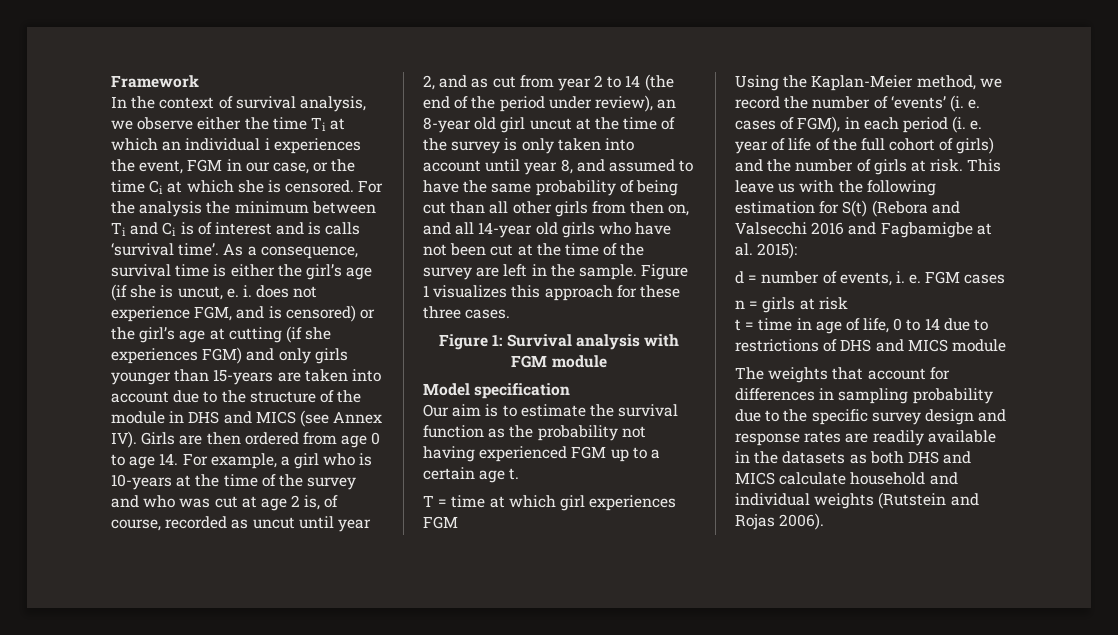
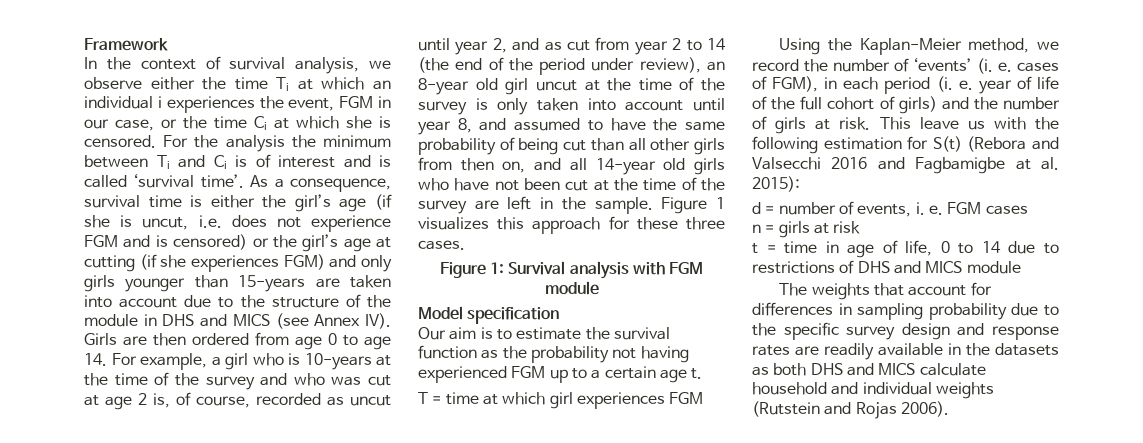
- For the analysis the minimum between Ti and Ci is of interest and is calls ‘survival time’.
+ For the analysis the minimum between Ti and Ci is of interest and is called ‘survival time’.
- As a consequence, survival time is either the girl’s age (if she is uncut, e. i. does not experience FGM, and is censored) or the girl’s age at cutting (if she experiences FGM) and only girls younger than 15-years are taken into account due to the structure of the module in DHS and MICS (see Annex IV). Girls are then ordered from age 0 to age 14. For example, a girl who is 10-years at the time of the survey and who was cut at age 2 is, of course, recorded as uncut until year 2, and as cut from year 2 to 14 (the end of the period under review), an 8-year old girl uncut at the time of the survey is only taken into account until year 8, and assumed to have the same probability of being cut than all other girls from then on, and all 14-year old girls who have not been cut at the time of the survey are left in the sample.
+ As a consequence, survival time is either the girl’s age (if she is uncut, i.e. does not experience FGM and is censored) or the girl’s age at cutting (if she experiences FGM) and only girls younger than 15-years are taken into account due to the structure of the module in DHS and MICS (see Annex IV). Girls are then ordered from age 0 to age 14. For example, a girl who is 10-years at the time of the survey and who was cut at age 2 is, of course, recorded as uncut until year 2, and as cut from year 2 to 14 (the end of the period under review), an 8-year old girl uncut at the time of the survey is only taken into account until year 8, and assumed to have the same probability of being cut than all other girls from then on, and all 14-year old girls who have not been cut at the time of the survey are left in the sample.

